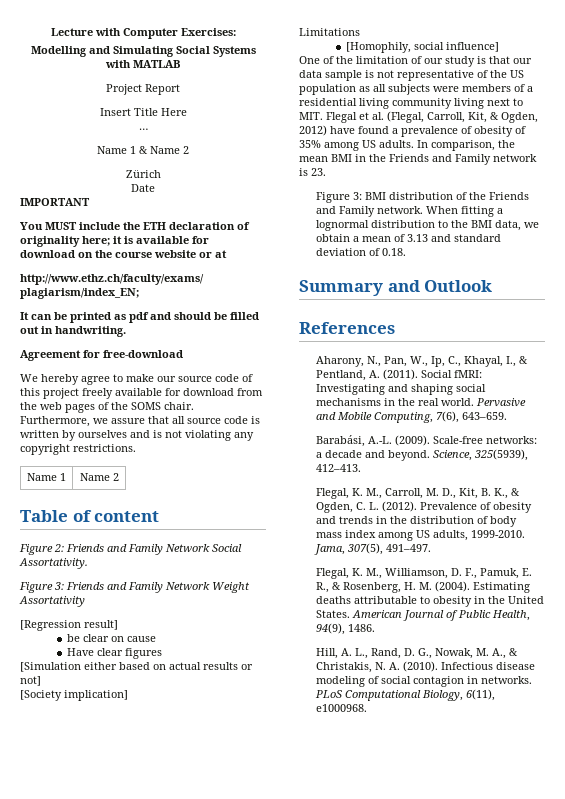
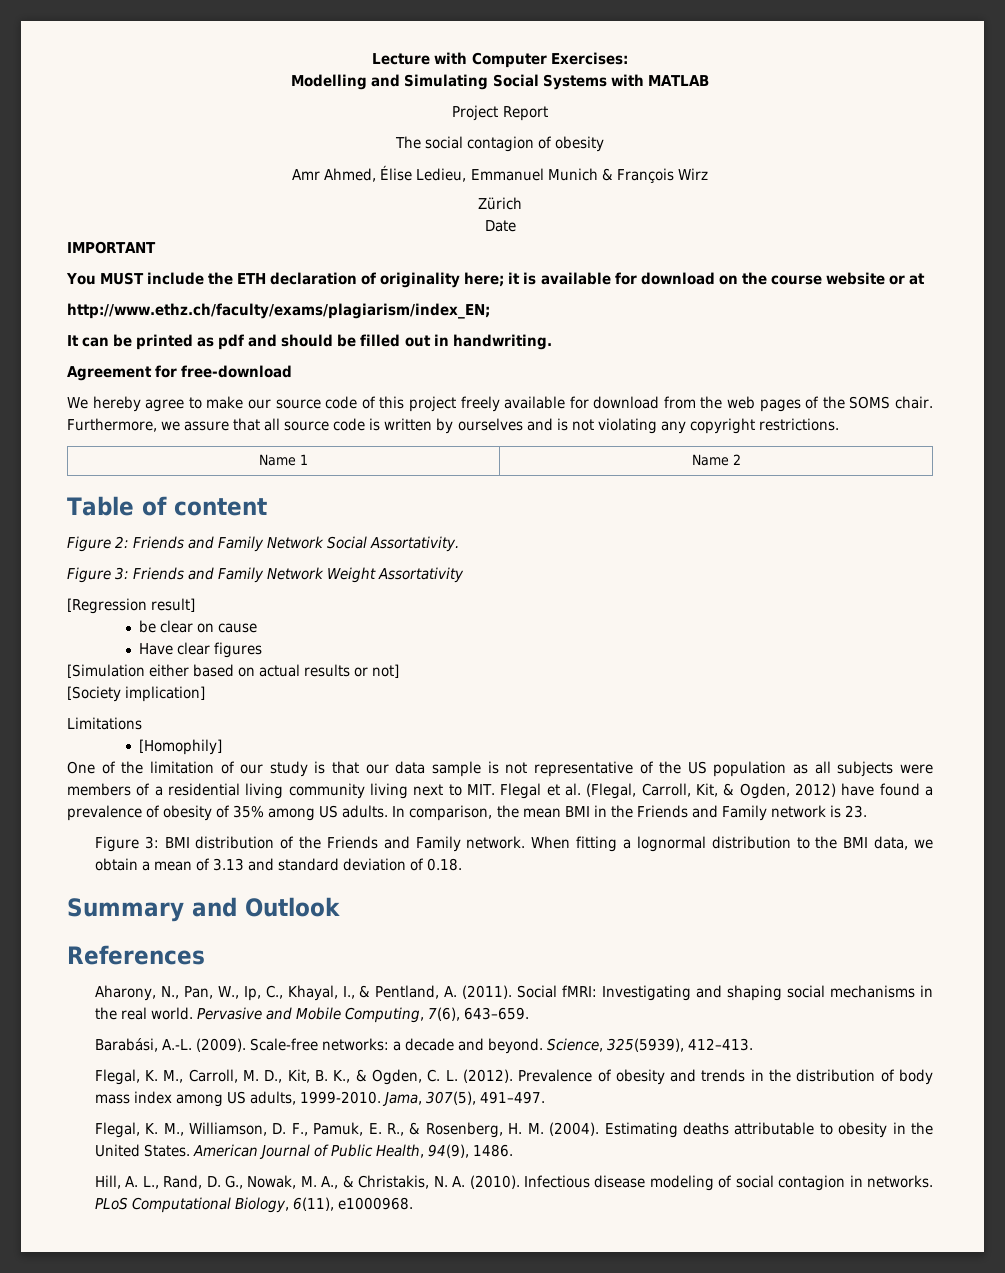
- Insert Title Here
- …
- Name 1 & Name 2
+ The social contagion of obesity
+ Amr Ahmed, Élise Ledieu, Emmanuel Munich & François Wirz
- [Homophily, social influence]
+ [Homophily]

